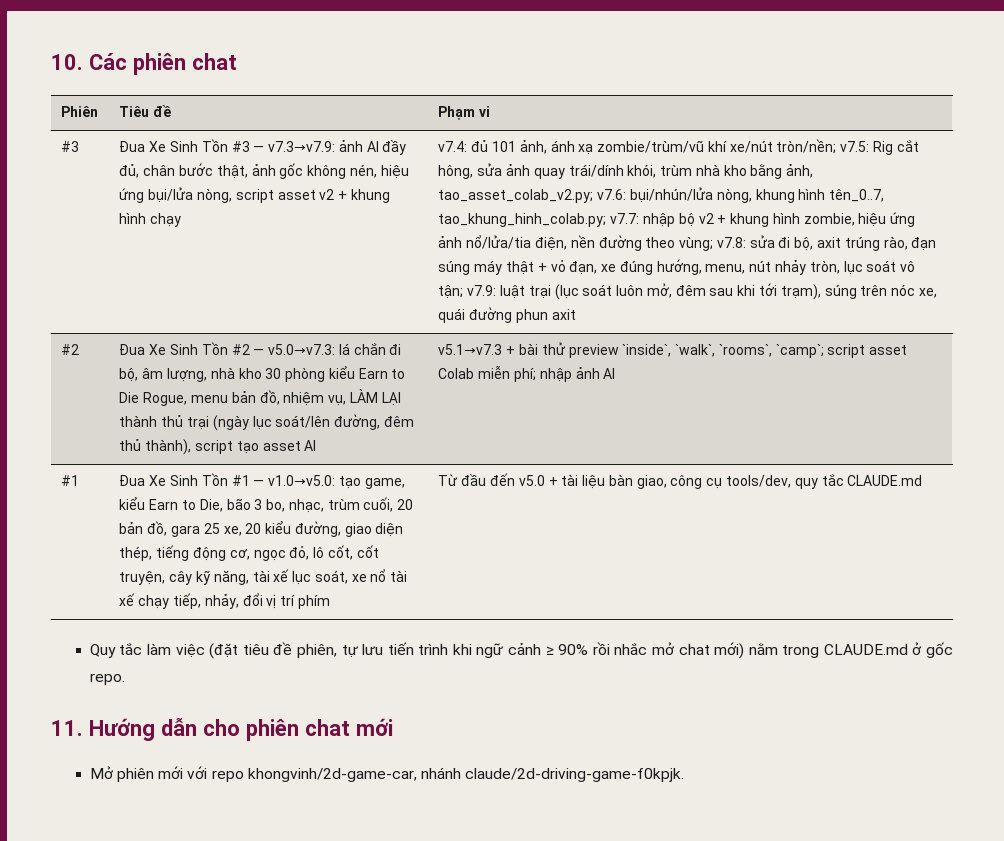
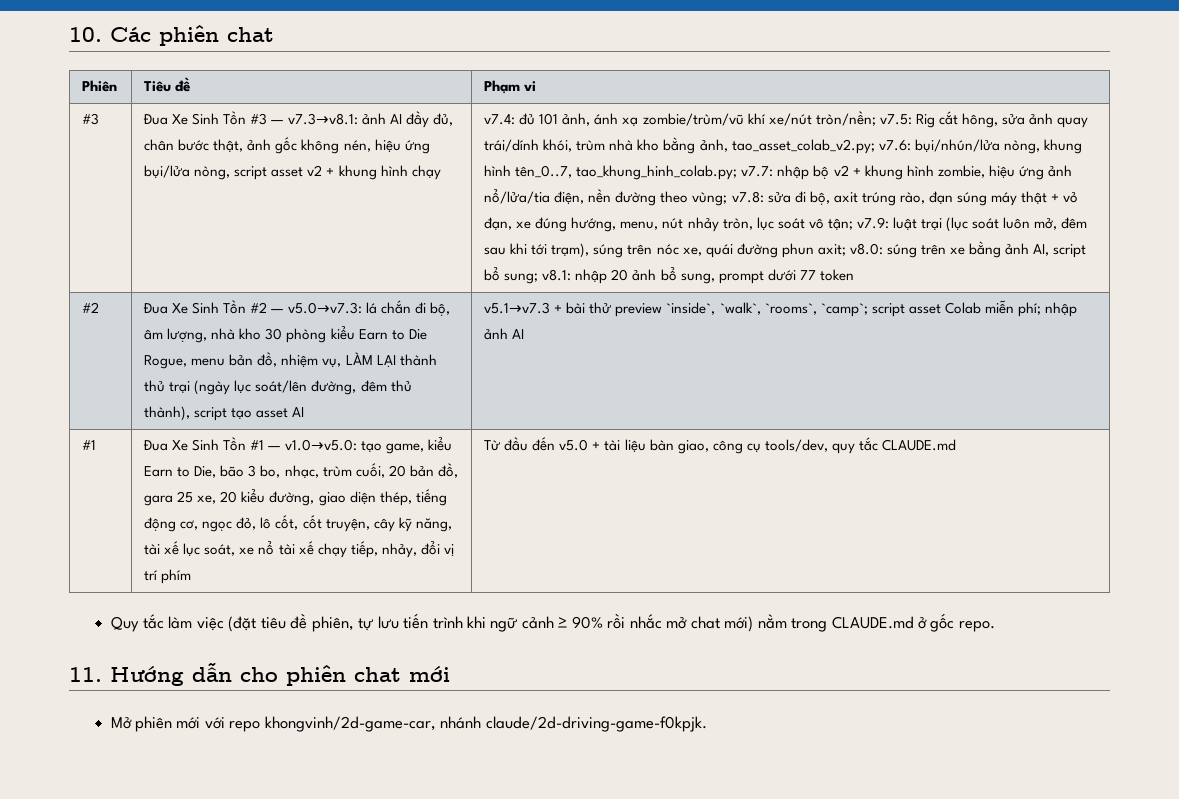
- Đua Xe Sinh Tồn #3 — v7.3→v7.9: ảnh AI đầy đủ, chân bước thật, ảnh gốc không nén, hiệu ứng bụi/lửa nòng, script asset v2 + khung hình chạy
+ Đua Xe Sinh Tồn #3 — v7.3→v8.1: ảnh AI đầy đủ, chân bước thật, ảnh gốc không nén, hiệu ứng bụi/lửa nòng, script asset v2 + khung hình chạy
- luật trại (lục soát luôn mở, đêm sau khi tới trạm), súng trên nóc xe, quái đường phun axit
+ luật trại (lục soát luôn mở, đêm sau khi tới trạm), súng trên nóc xe, quái đường phun axit; v8.0: súng trên xe bằng ảnh AI, script bổ sung; v8.1: nhập 20 ảnh bổ sung, prompt dưới 77 token

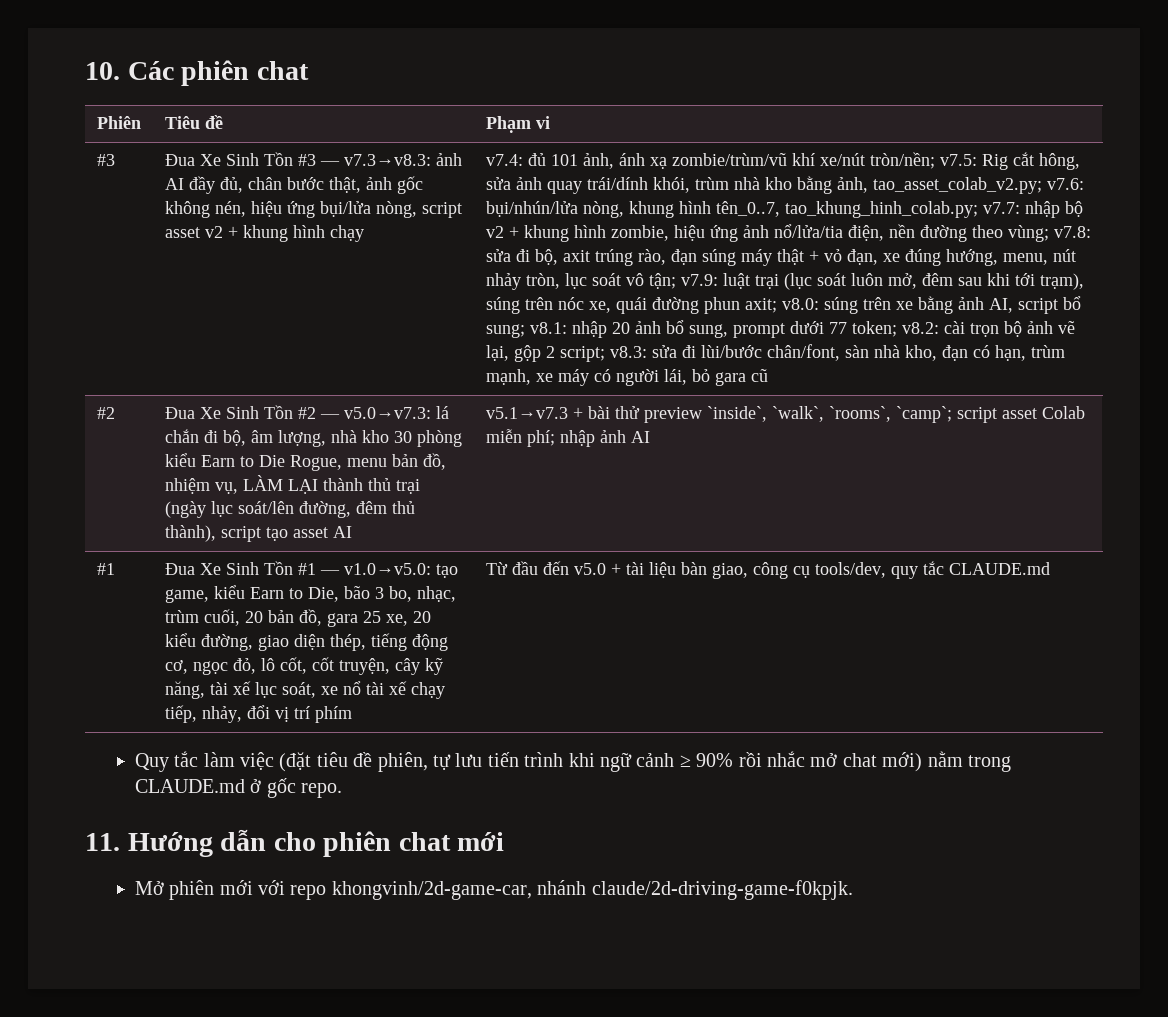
- Đua Xe Sinh Tồn #3 — v7.3→v8.1: ảnh AI đầy đủ, chân bước thật, ảnh gốc không nén, hiệu ứng bụi/lửa nòng, script asset v2 + khung hình chạy
+ Đua Xe Sinh Tồn #3 — v7.3→v8.3: ảnh AI đầy đủ, chân bước thật, ảnh gốc không nén, hiệu ứng bụi/lửa nòng, script asset v2 + khung hình chạy
- nhập 20 ảnh bổ sung, prompt dưới 77 token
+ nhập 20 ảnh bổ sung, prompt dưới 77 token; v8.2: cài trọn bộ ảnh vẽ lại, gộp 2 script; v8.3: sửa đi lùi/bước chân/font, sàn nhà kho, đạn có hạn, trùm mạnh, xe máy có người lái, bỏ gara cũ

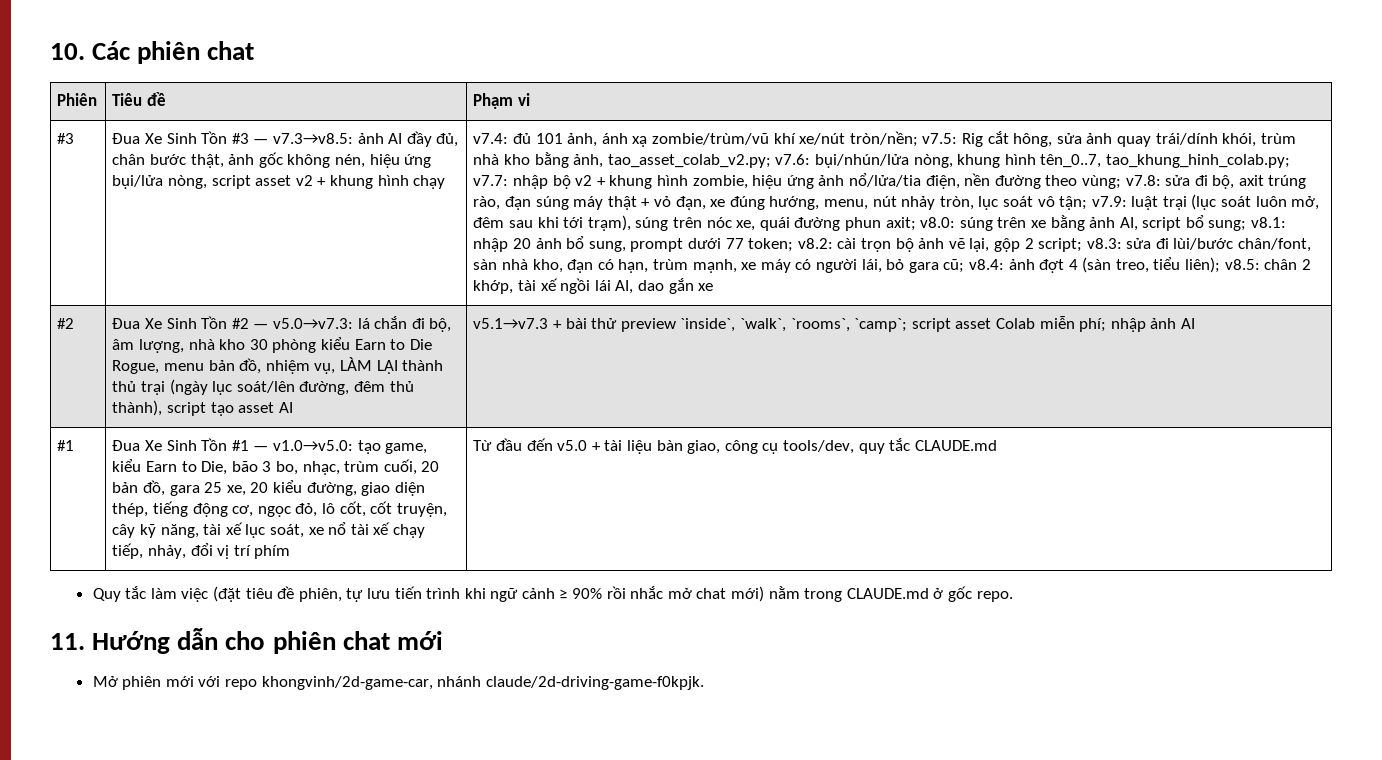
- Đua Xe Sinh Tồn #3 — v7.3→v8.3: ảnh AI đầy đủ, chân bước thật, ảnh gốc không nén, hiệu ứng bụi/lửa nòng, script asset v2 + khung hình chạy
+ Đua Xe Sinh Tồn #3 — v7.3→v8.5: ảnh AI đầy đủ, chân bước thật, ảnh gốc không nén, hiệu ứng bụi/lửa nòng, script asset v2 + khung hình chạy
- sửa đi lùi/bước chân/font, sàn nhà kho, đạn có hạn, trùm mạnh, xe máy có người lái, bỏ gara cũ
+ sửa đi lùi/bước chân/font, sàn nhà kho, đạn có hạn, trùm mạnh, xe máy có người lái, bỏ gara cũ; v8.4: ảnh đợt 4 (sàn treo, tiểu liên); v8.5: chân 2 khớp, tài xế ngồi lái AI, dao gắn xe

